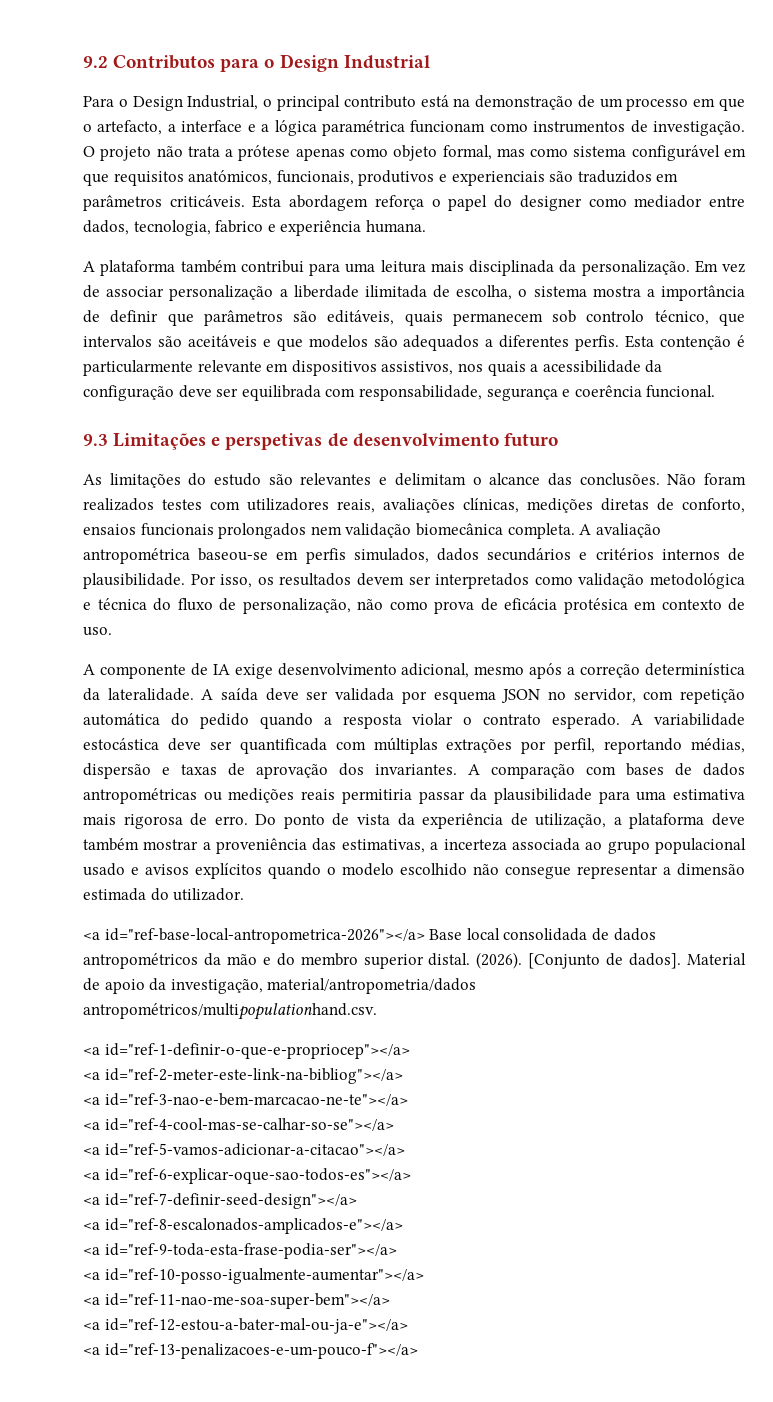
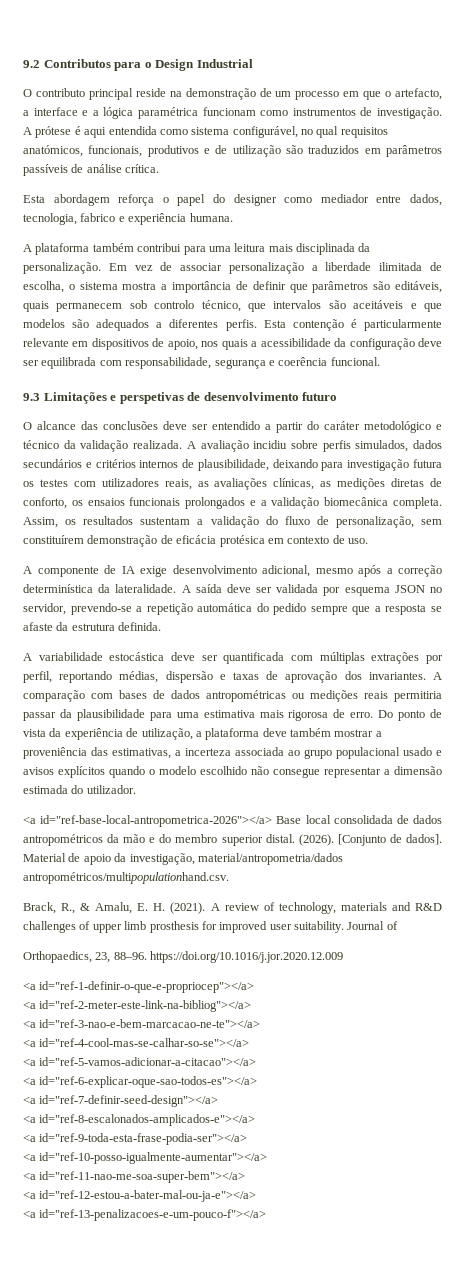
- Para o Design Industrial, o principal contributo está na demonstração de um processo em que o artefacto, a interface e a lógica paramétrica funcionam como instrumentos de investigação.
+ O contributo principal reside na demonstração de um processo em que o artefacto, a interface e a lógica paramétrica funcionam como instrumentos de investigação.
- O projeto não trata a prótese apenas como objeto formal, mas como sistema configurável em que requisitos anatómicos, funcionais, produtivos e experienciais são traduzidos em parâmetros criticáveis. Esta abordagem reforça o papel do designer como mediador entre dados, tecnologia, fabrico e experiência humana.
+ A prótese é aqui entendida como sistema configurável, no qual requisitos anatómicos, funcionais, produtivos e de utilização são traduzidos em parâmetros passíveis de análise crítica.
+ Esta abordagem reforça o papel do designer como mediador entre dados, tecnologia, fabrico e experiência humana.
- Esta contenção é particularmente relevante em dispositivos assistivos, nos quais a acessibilidade da configuração deve ser equilibrada com responsabilidade, segurança e coerência funcional.
+ Esta contenção é particularmente relevante em dispositivos de apoio, nos quais a acessibilidade da configuração deve ser equilibrada com responsabilidade, segurança e coerência funcional.
- As limitações do estudo são relevantes e delimitam o alcance das conclusões. Não foram realizados testes com utilizadores reais, avaliações clínicas, medições diretas de conforto, ensaios funcionais prolongados nem validação biomecânica completa. A avaliação antropométrica baseou-se em perfis simulados, dados secundários e critérios internos de plausibilidade. Por isso, os resultados devem ser interpretados como validação metodológica e técnica do fluxo de personalização, não como prova de eficácia protésica em contexto de uso.
+ O alcance das conclusões deve ser entendido a partir do caráter metodológico e técnico da validação realizada. A avaliação incidiu sobre perfis simulados, dados secundários e critérios internos de plausibilidade, deixando para investigação futura os testes com utilizadores reais, as avaliações clínicas, as medições diretas de conforto, os ensaios funcionais prolongados e a validação biomecânica completa. Assim, os resultados sustentam a validação do fluxo de personalização, sem constituírem demonstração de eficácia protésica em contexto de uso.
- A saída deve ser validada por esquema JSON no servidor, com repetição automática do pedido quando a resposta violar o contrato esperado. A variabilidade estocástica deve ser quantificada com múltiplas extrações por perfil, reportando médias, dispersão e taxas de aprovação dos invariantes.
+ A saída deve ser validada por esquema JSON no servidor, prevendo-se a repetição automática do pedido sempre que a resposta se afaste da estrutura definida.
+ A variabilidade estocástica deve ser quantificada com múltiplas extrações por perfil, reportando médias, dispersão e taxas de aprovação dos invariantes.
+ Brack, R., & Amalu, E. H. (2021). A review of technology, materials and R&D challenges of upper limb prosthesis for improved user suitability. Journal of
+ Orthopaedics, 23, 88–96. https://doi.org/10.1016/j.jor.2020.12.009

